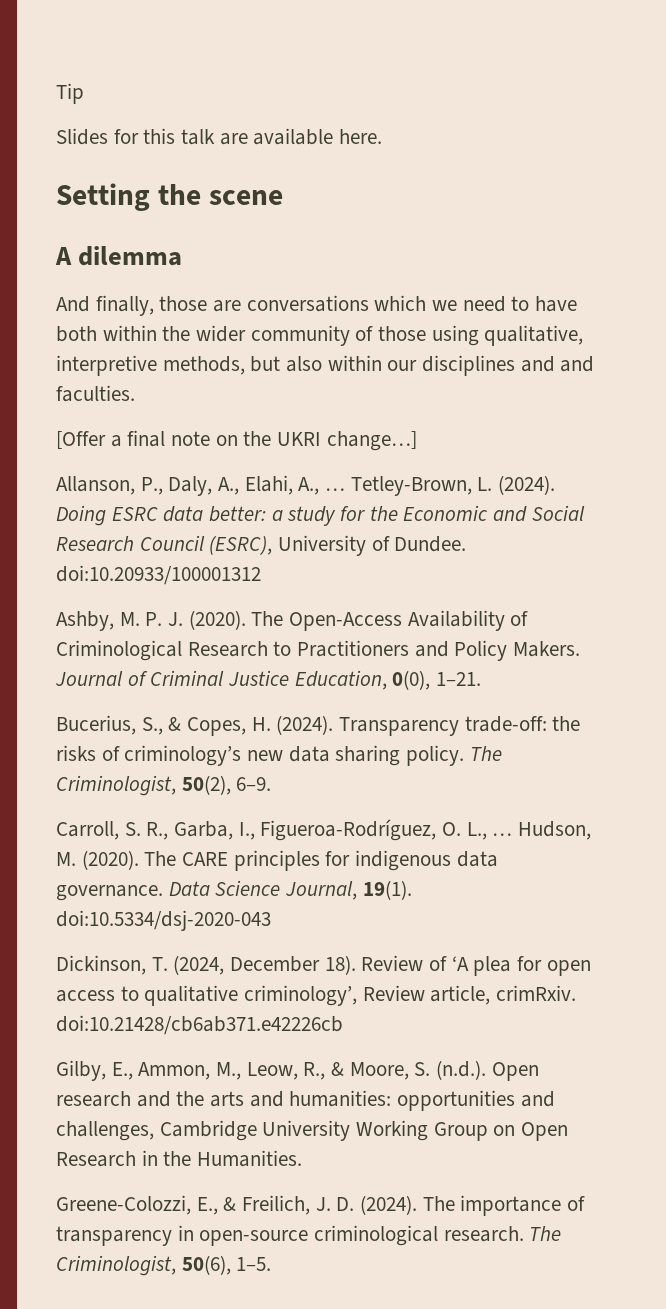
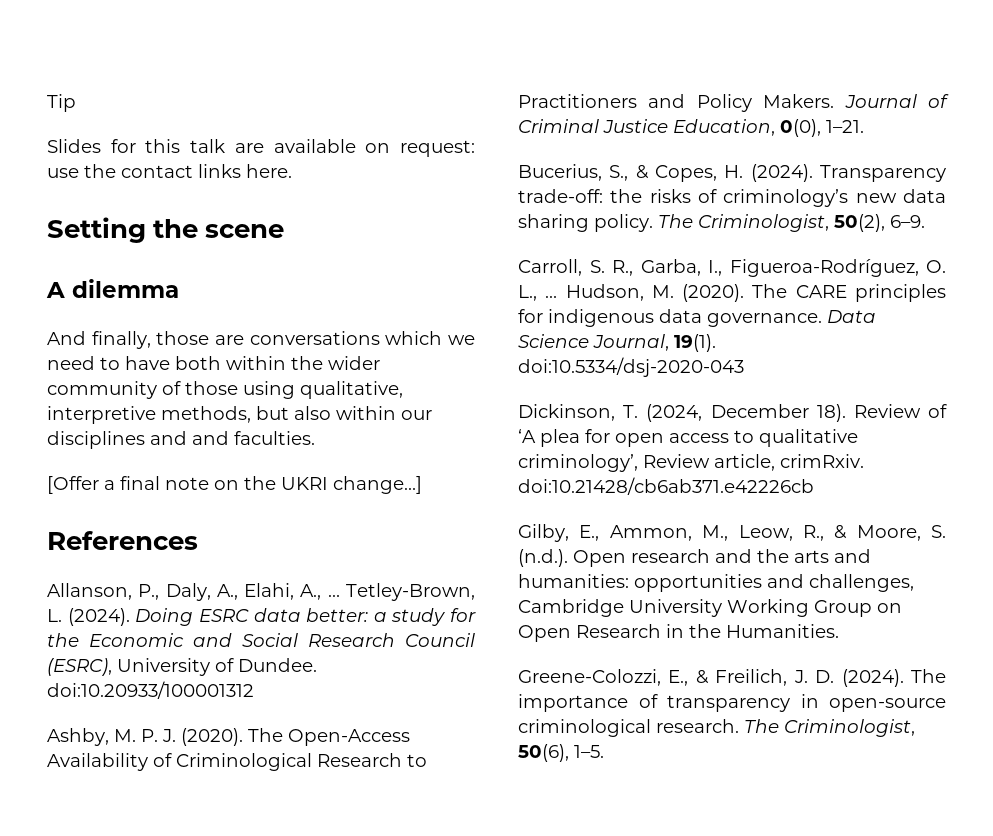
- Slides for this talk are available here.
+ Slides for this talk are available on request: use the contact links here.
+ References

